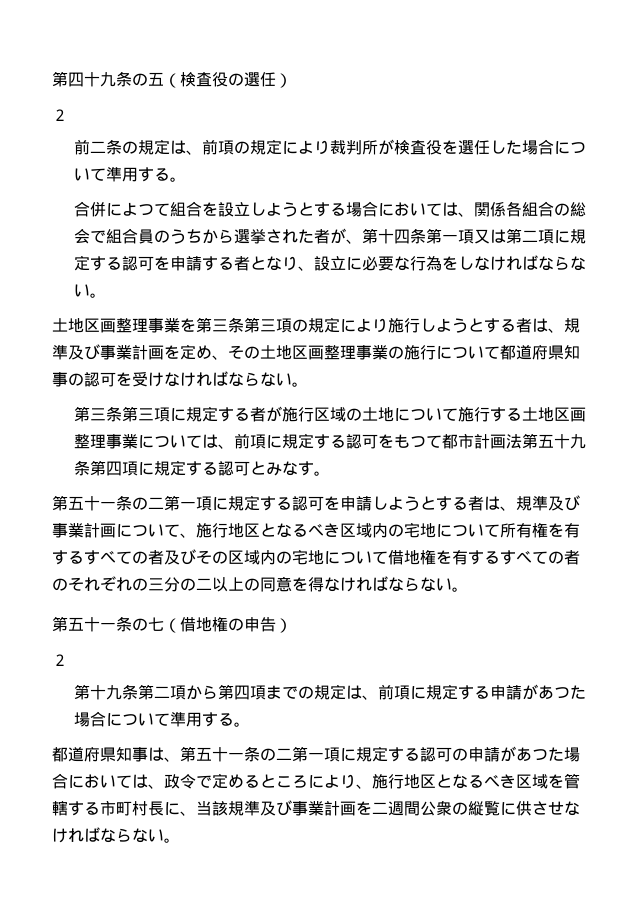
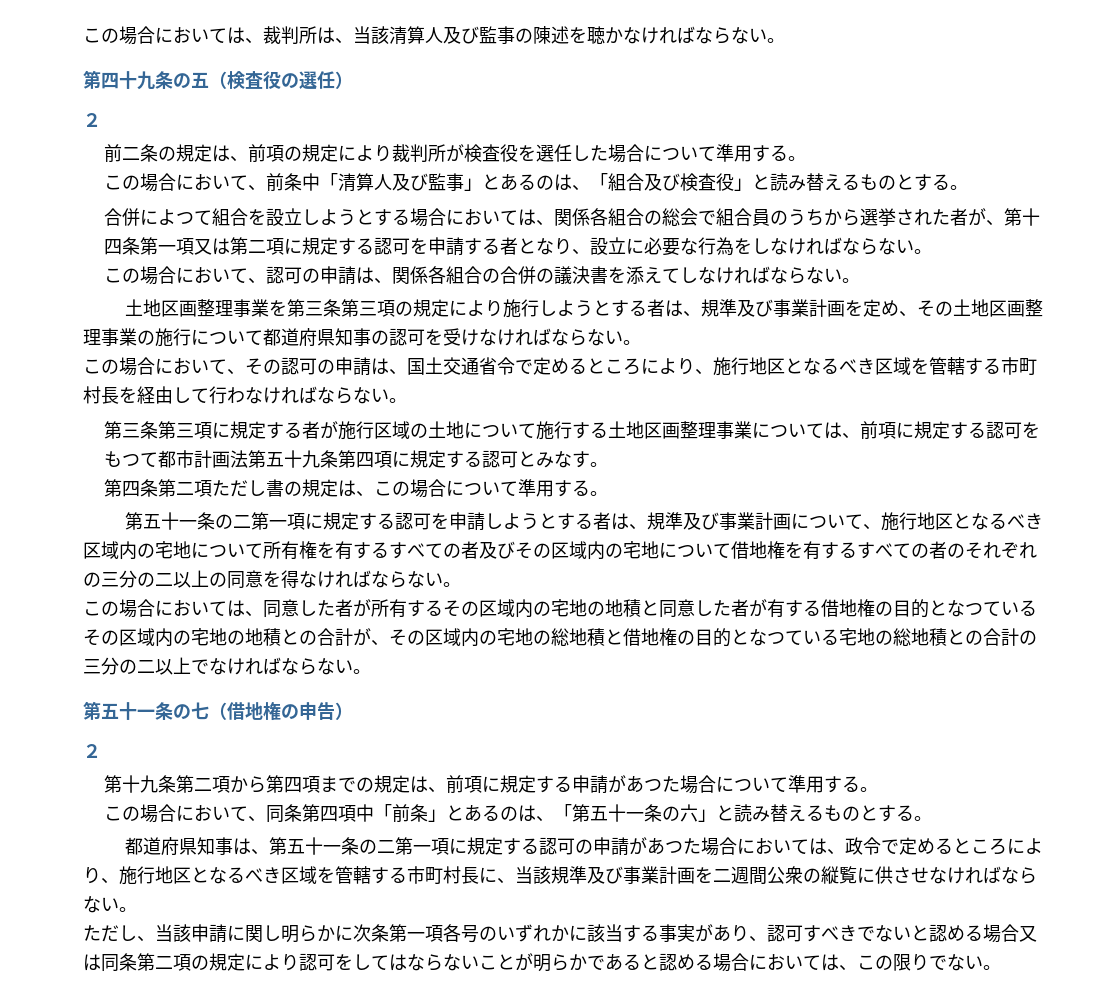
+ この場合においては、裁判所は、当該清算人及び監事の陳述を聴かなければならない。
+ この場合において、前条中「清算人及び監事」とあるのは、「組合及び検査役」と読み替えるものとする。
+ この場合において、認可の申請は、関係各組合の合併の議決書を添えてしなければならない。
+ この場合において、その認可の申請は、国土交通省令で定めるところにより、施行地区となるべき区域を管轄する市町村長を経由して行わなければならない。
+ 第四条第二項ただし書の規定は、この場合について準用する。
+ この場合においては、同意した者が所有するその区域内の宅地の地積と同意した者が有する借地権の目的となつているその区域内の宅地の地積との合計が、その区域内の宅地の総地積と借地権の目的となつている宅地の総地積との合計の三分の二以上でなければならない。
+ この場合において、同条第四項中「前条」とあるのは、「第五十一条の六」と読み替えるものとする。
+ ただし、当該申請に関し明らかに次条第一項各号のいずれかに該当する事実があり、認可すべきでないと認める場合又は同条第二項の規定により認可をしてはならないことが明らかであると認める場合においては、この限りでない。

